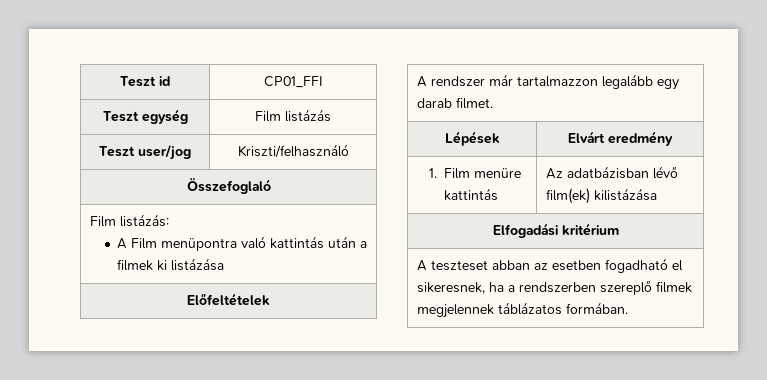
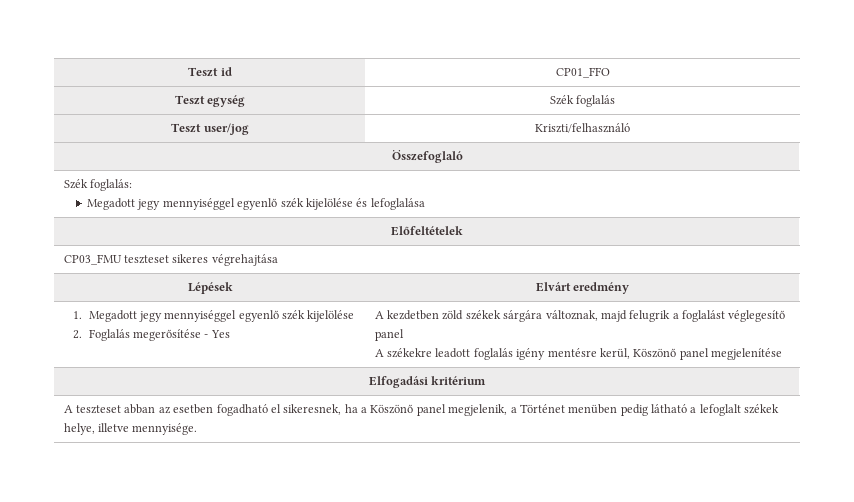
- Teszt id | CP01_FFI
+ Teszt id | CP01_FFO
- Teszt egység | Film listázás
+ Teszt egység | Szék foglalás
- Film listázás:
- A Film menüpontra való kattintás után a filmek ki listázása
+ Szék foglalás:
+ Megadott jegy mennyiséggel egyenlő szék kijelölése és lefoglalása
  Előfeltételek
- A rendszer már tartalmazzon legalább egy darab filmet.
+ CP03_FMU teszteset sikeres végrehajtása
  Lépések | Elvárt eredmény
- 1. Film menüre kattintás | Az adatbázisban lévő film(ek) kilistázása
+ 1. Megadott jegy mennyiséggel egyenlő szék kijelölése
+ 2. Foglalás megerősítése - Yes | A kezdetben zöld székek sárgára változnak, majd felugrik a foglalást véglegesítő panel
+ A székekre leadott foglalás igény mentésre kerül, Köszönő panel megjelenítése
- A teszteset abban az esetben fogadható el sikeresnek, ha a rendszerben szereplő filmek megjelennek táblázatos formában.
+ A teszteset abban az esetben fogadható el sikeresnek, ha a Köszönő panel megjelenik, a Történet menüben pedig látható a lefoglalt székek helye, illetve mennyisége.

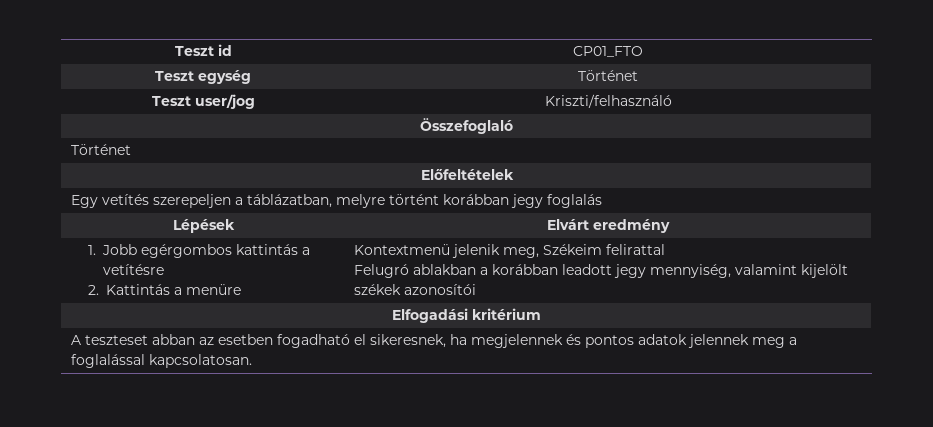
- Teszt id | CP01_FFO
+ Teszt id | CP01_FTO
- Teszt egység | Szék foglalás
+ Teszt egység | Történet
  Összefoglaló
- Szék foglalás:
- Megadott jegy mennyiséggel egyenlő szék kijelölése és lefoglalása
+ Történet
  Előfeltételek
- CP03_FMU teszteset sikeres végrehajtása
+ Egy vetítés szerepeljen a táblázatban, melyre történt korábban jegy foglalás
  Lépések | Elvárt eredmény
- 1. Megadott jegy mennyiséggel egyenlő szék kijelölése
- 2. Foglalás megerősítése - Yes | A kezdetben zöld székek sárgára változnak, majd felugrik a foglalást véglegesítő panel
- A székekre leadott foglalás igény mentésre kerül, Köszönő panel megjelenítése
+ 1. Jobb egérgombos kattintás a vetítésre
+ 2. Kattintás a menüre | Kontextmenü jelenik meg, Székeim felirattal
+ Felugró ablakban a korábban leadott jegy mennyiség, valamint kijelölt székek azonosítói
- A teszteset abban az esetben fogadható el sikeresnek, ha a Köszönő panel megjelenik, a Történet menüben pedig látható a lefoglalt székek helye, illetve mennyisége.
+ A teszteset abban az esetben fogadható el sikeresnek, ha megjelennek és pontos adatok jelennek meg a foglalással kapcsolatosan.

